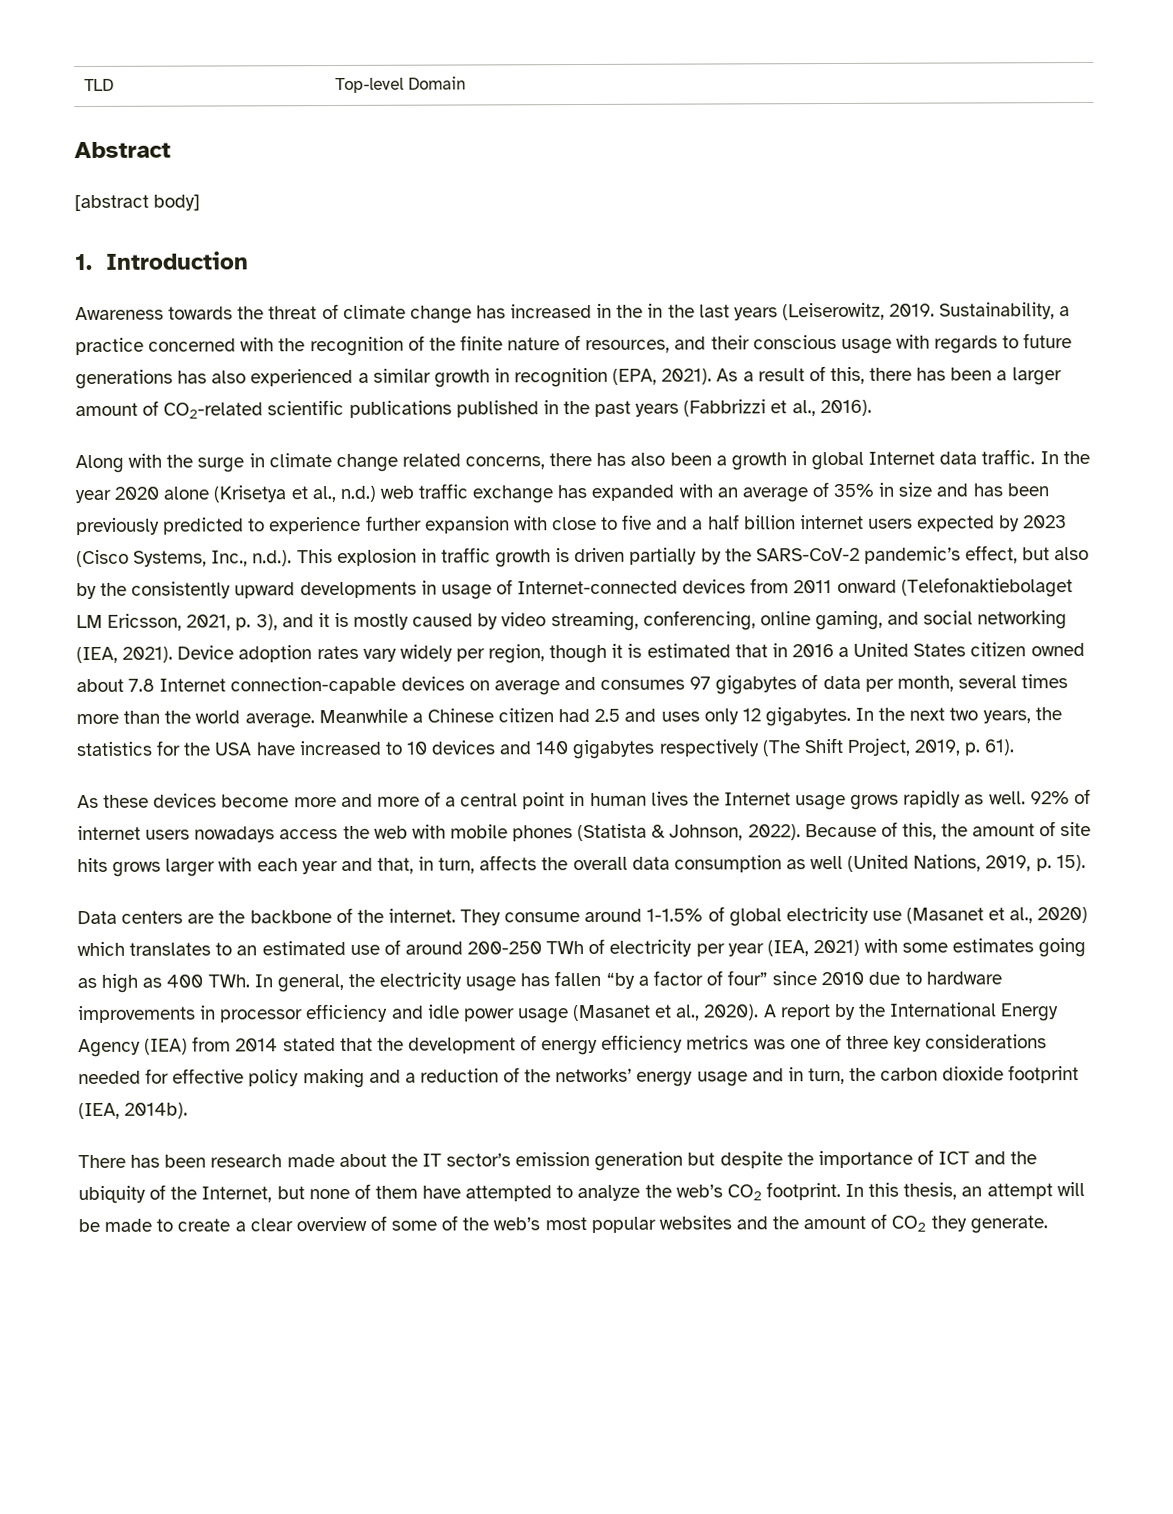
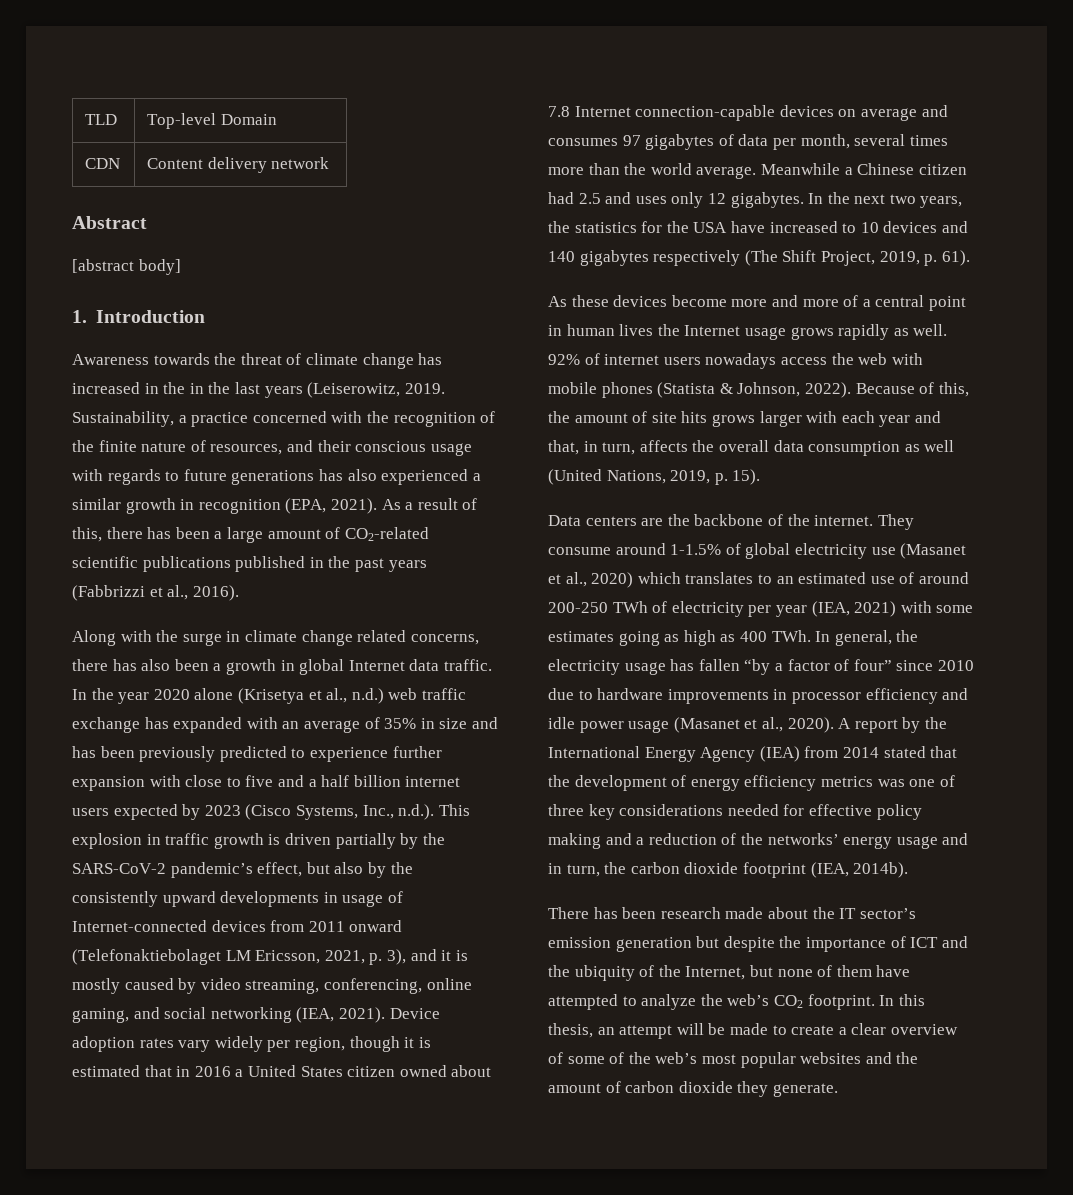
+ CDN | Content delivery network
- As a result of this, there has been a larger amount of CO2-related scientific publications published in the past years (Fabbrizzi et al., 2016).
+ As a result of this, there has been a large amount of CO2-related scientific publications published in the past years (Fabbrizzi et al., 2016).
- In this thesis, an attempt will be made to create a clear overview of some of the web’s most popular websites and the amount of CO2 they generate.
+ In this thesis, an attempt will be made to create a clear overview of some of the web’s most popular websites and the amount of carbon dioxide they generate.

